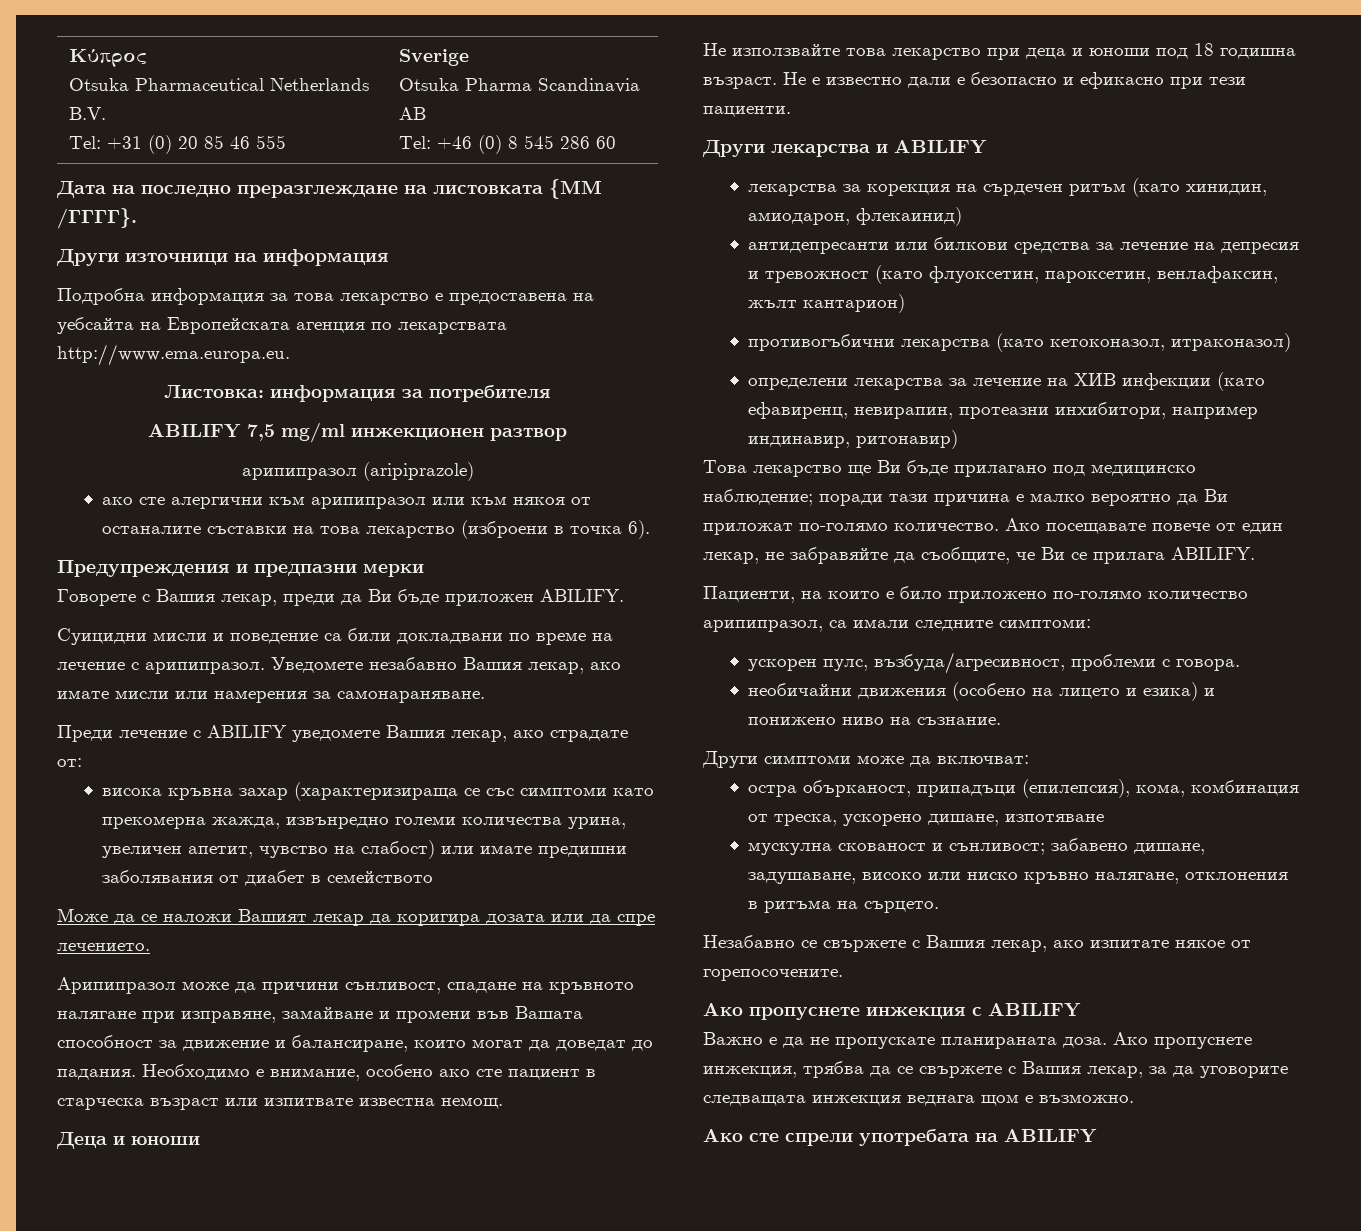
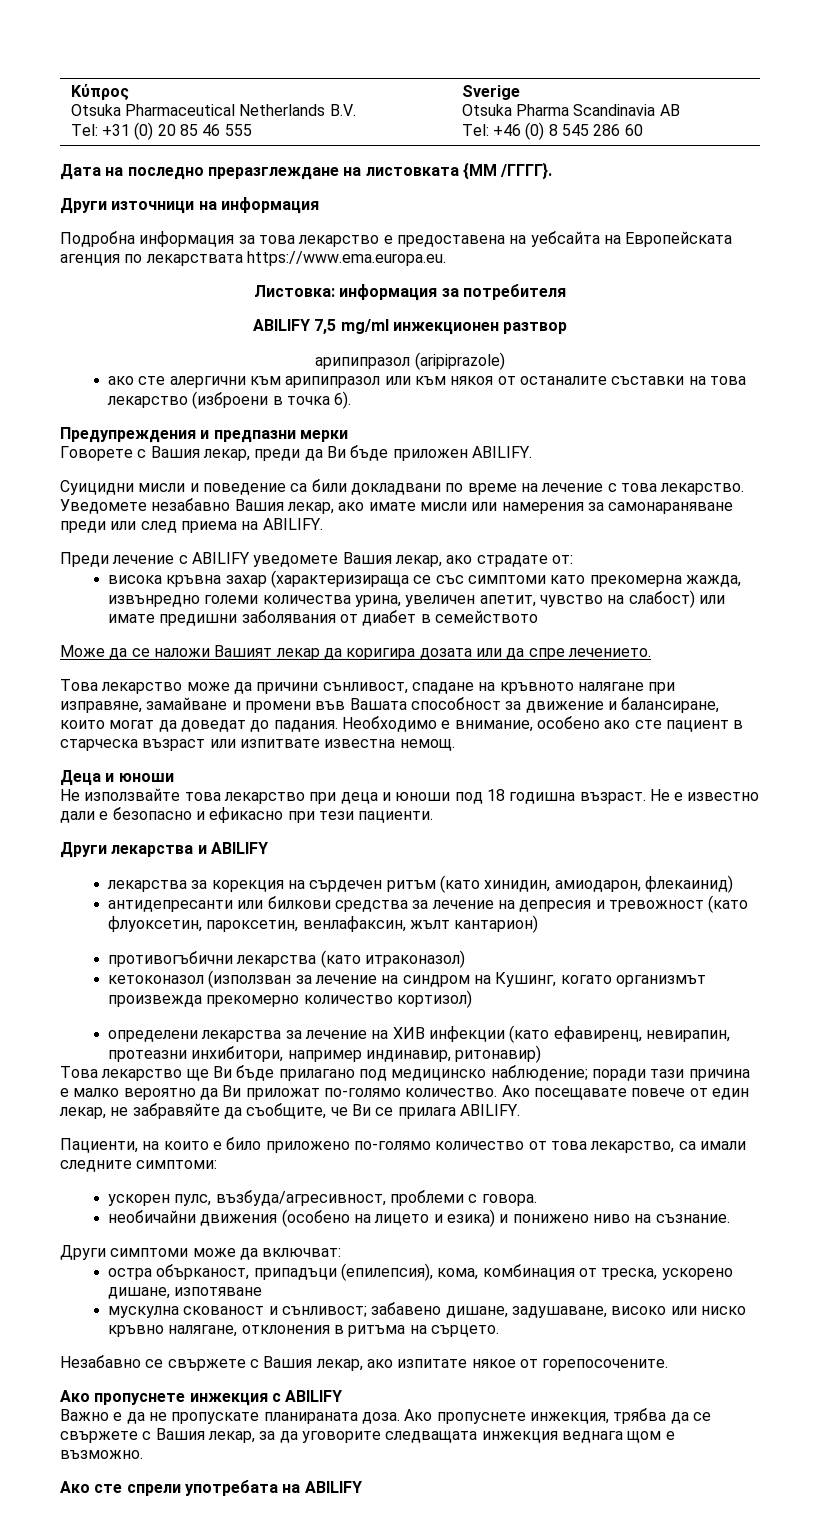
- Подробна информация за това лекарствo е предоставена на уебсайта на Европейската агенция по лекарствата http://www.ema.europa.eu.
+ Подробна информация за това лекарствo е предоставена на уебсайта на Европейската агенция по лекарствата https://www.ema.europa.eu.
- Суицидни мисли и поведение са били докладвани по време на лечение с арипипразол.
+ Суицидни мисли и поведение са били докладвани по време на лечение с това лекарство.
- Уведомете незабавно Вашия лекар, ако имате мисли или намерения за самонараняване.
+ Уведомете незабавно Вашия лекар, ако имате мисли или намерения за самонараняване преди или след приема на ABILIFY.
- Арипипразол може да причини сънливост, спадане на кръвното налягане при изправяне, замайване и промени във Вашата способност за движение и балансиране, които могат да доведат до падания.
+ Това лекарство може да причини сънливост, спадане на кръвното налягане при изправяне, замайване и промени във Вашата способност за движение и балансиране, които могат да доведат до падания.
- противогъбични лекарства (като кетоконазол, итраконазол)
+ противогъбични лекарства (като итраконазол)
+ кетоконазол (използван за лечение на синдром на Кушинг, когато организмът произвежда прекомерно количество кортизол)
- Пациенти, на които е било приложено по-голямо количество арипипразол, са имали следните симптоми:
+ Пациенти, на които е било приложено по-голямо количество от това лекарство, са имали следните симптоми:

